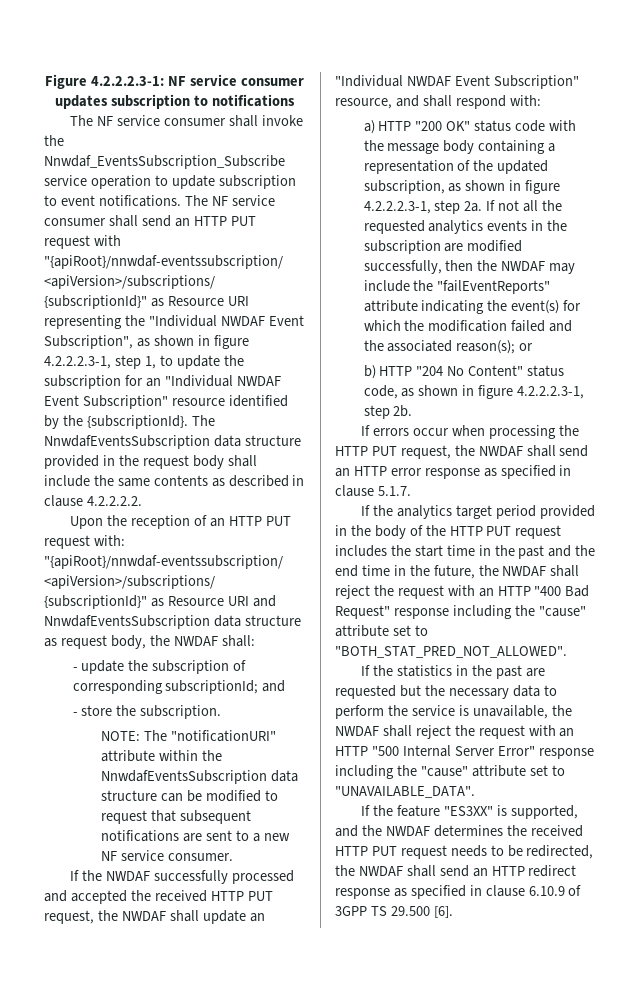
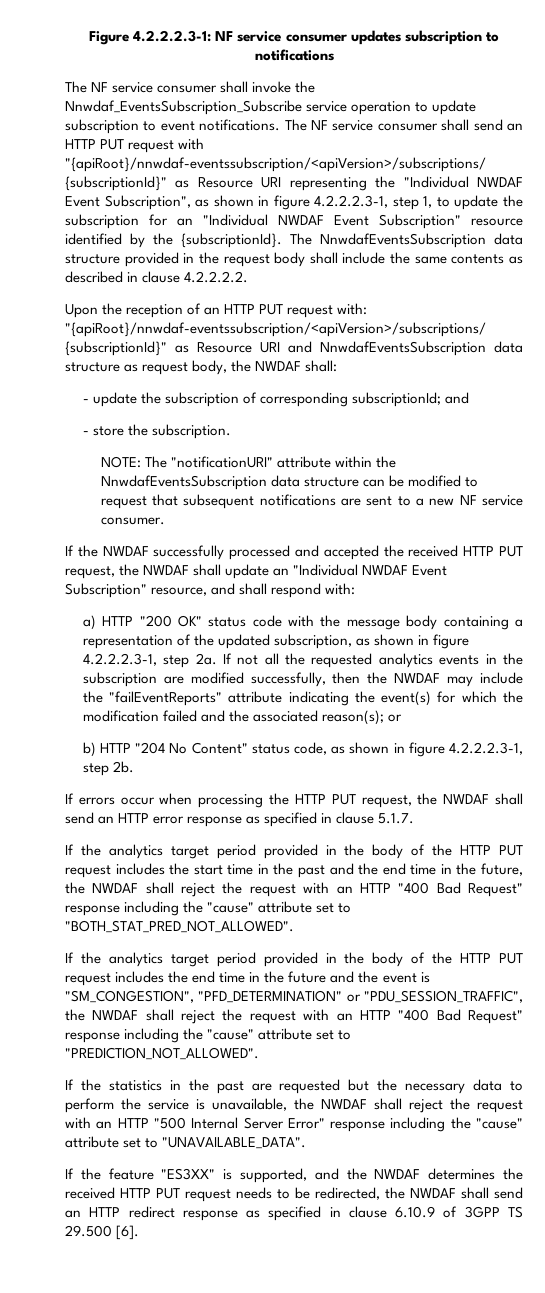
+ If the analytics target period provided in the body of the HTTP PUT request includes the end time in the future and the event is "SM_CONGESTION", "PFD_DETERMINATION" or "PDU_SESSION_TRAFFIC", the NWDAF shall reject the request with an HTTP "400 Bad Request" response including the "cause" attribute set to "PREDICTION_NOT_ALLOWED".

